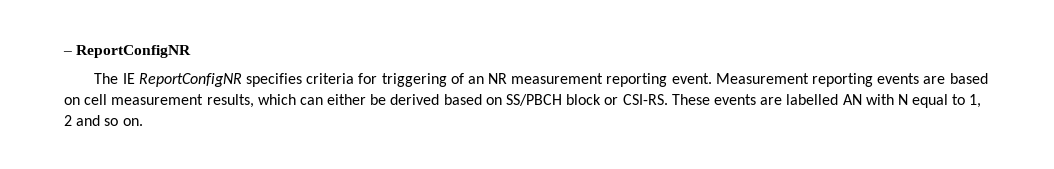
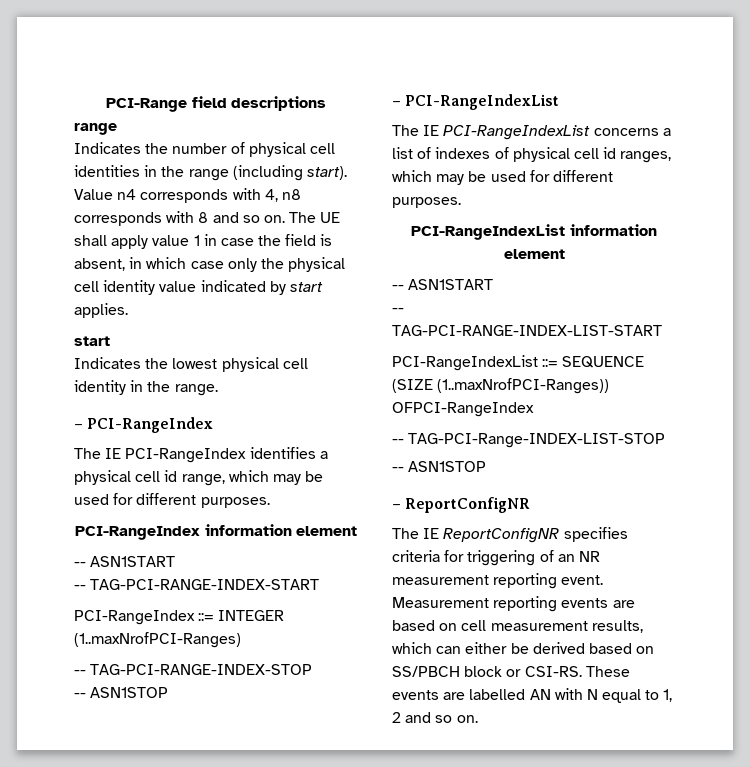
+ PCI-Range field descriptions
+ range
+ Indicates the number of physical cell identities in the range (including start). Value n4 corresponds with 4, n8 corresponds with 8 and so on. The UE shall apply value 1 in case the field is absent, in which case only the physical cell identity value indicated by start applies.
+ start
+ Indicates the lowest physical cell identity in the range.
+ – PCI-RangeIndex
+ The IE PCI-RangeIndex identifies a physical cell id range, which may be used for different purposes.
+ PCI-RangeIndex information element
+ -- ASN1START
+ -- TAG-PCI-RANGE-INDEX-START
+ PCI-RangeIndex ::= INTEGER (1..maxNrofPCI-Ranges)
+ -- TAG-PCI-RANGE-INDEX-STOP
+ -- ASN1STOP
+ – PCI-RangeIndexList
+ The IE PCI-RangeIndexList concerns a list of indexes of physical cell id ranges, which may be used for different purposes.
+ PCI-RangeIndexList information element
+ -- ASN1START
+ -- TAG-PCI-RANGE-INDEX-LIST-START
+ PCI-RangeIndexList ::= SEQUENCE (SIZE (1..maxNrofPCI-Ranges)) OFPCI-RangeIndex
+ -- TAG-PCI-Range-INDEX-LIST-STOP
+ -- ASN1STOP

